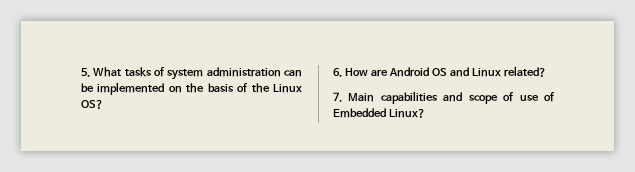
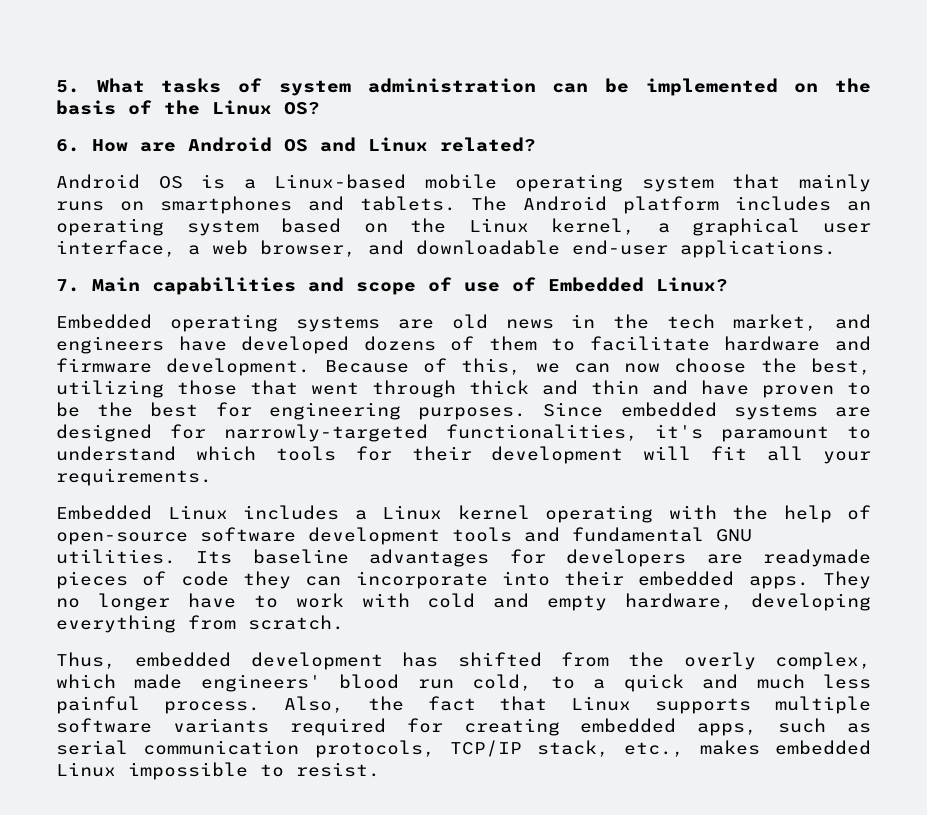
+ Android OS is a Linux-based mobile operating system that mainly runs on smartphones and tablets. The Android platform includes an operating system based on the Linux kernel, a graphical user interface, a web browser, and downloadable end-user applications.
+ Embedded operating systems are old news in the tech market, and engineers have developed dozens of them to facilitate hardware and firmware development. Because of this, we can now choose the best, utilizing those that went through thick and thin and have proven to be the best for engineering purposes. Since embedded systems are designed for narrowly-targeted functionalities, it's paramount to understand which tools for their development will fit all your requirements.
+ Embedded Linux includes a Linux kernel operating with the help of open-source software development tools and fundamental GNU utilities. Its baseline advantages for developers are readymade pieces of code they can incorporate into their embedded apps. They no longer have to work with cold and empty hardware, developing everything from scratch.
+ Thus, embedded development has shifted from the overly complex, which made engineers' blood run cold, to a quick and much less painful process. Also, the fact that Linux supports multiple software variants required for creating embedded apps, such as serial communication protocols, TCP/IP stack, etc., makes embedded Linux impossible to resist.

